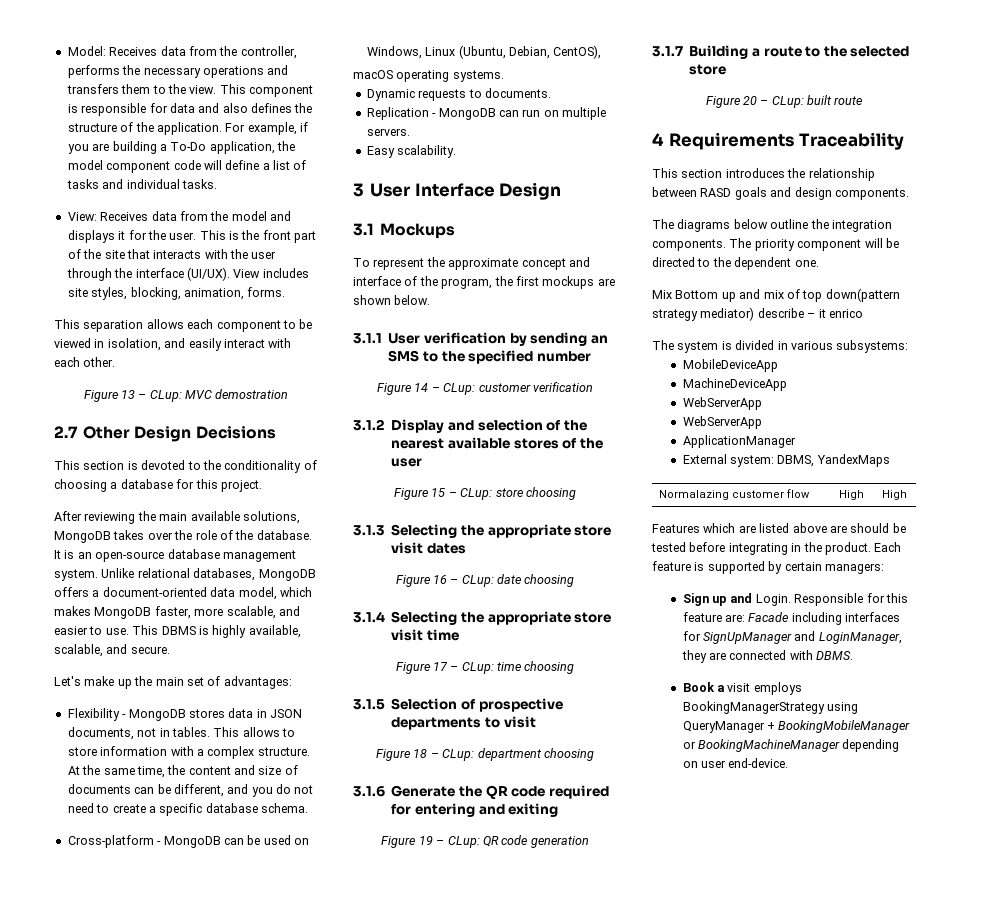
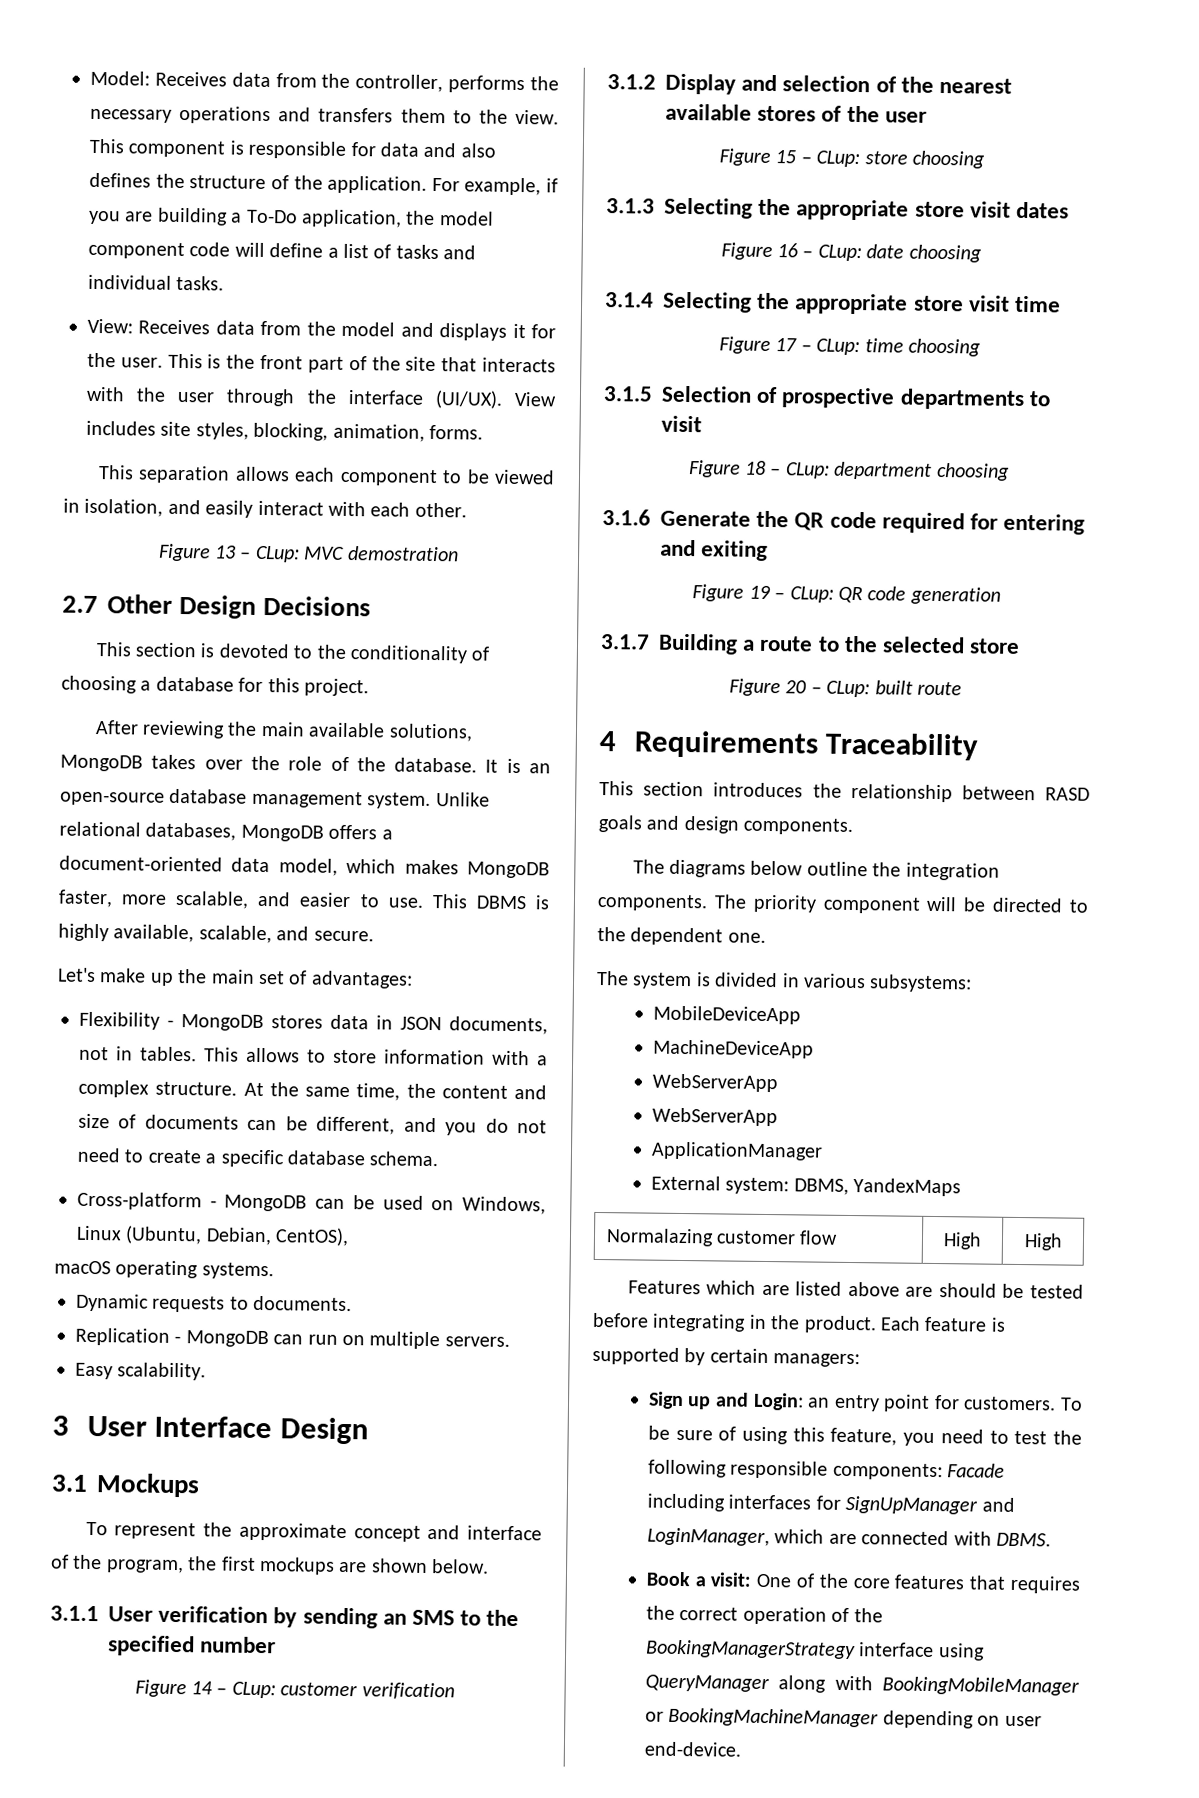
- Mix Bottom up and mix of top down(pattern strategy mediator) describe – it enrico
- Sign up and Login. Responsible for this feature are: Facade including interfaces for SignUpManager and LoginManager, they are connected with DBMS.
+ Sign up and Login: an entry point for customers. To be sure of using this feature, you need to test the following responsible components: Facade including interfaces for SignUpManager and LoginManager, which are connected with DBMS.
- Book a visit employs BookingManagerStrategy using QueryManager + BookingMobileManager or BookingMachineManager depending on user end-device.
+ Book a visit: One of the core features that requires the correct operation of the BookingManagerStrategy interface using QueryManager along with BookingMobileManager or BookingMachineManager depending on user end-device.

